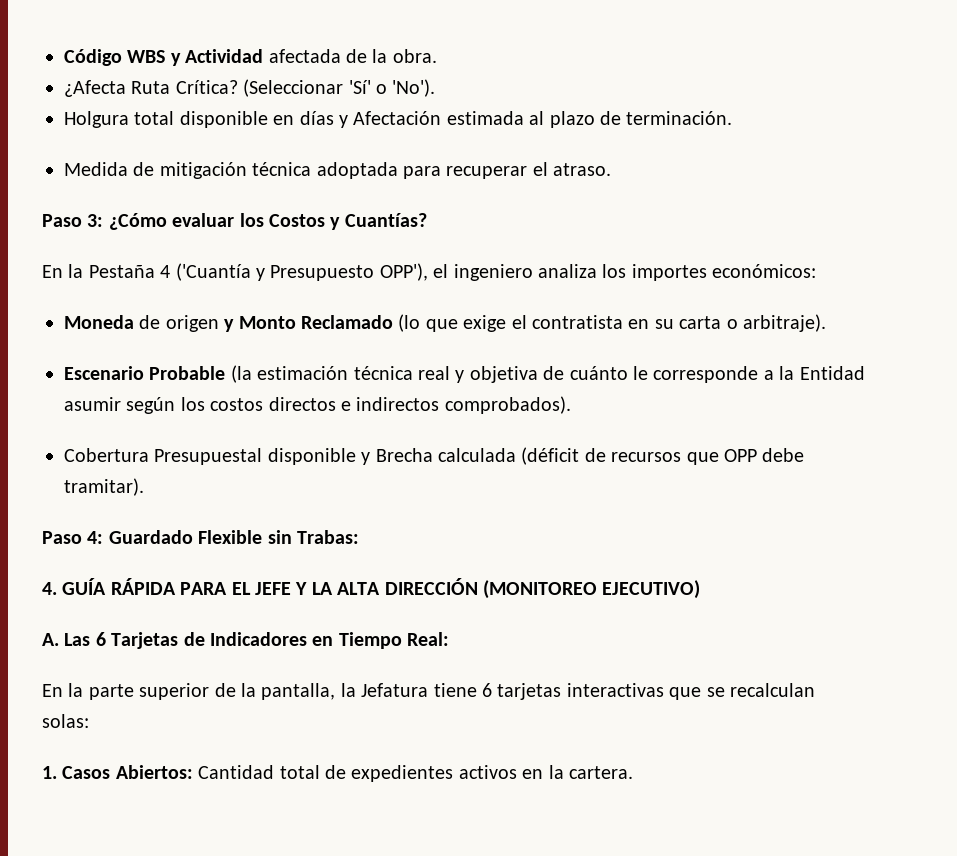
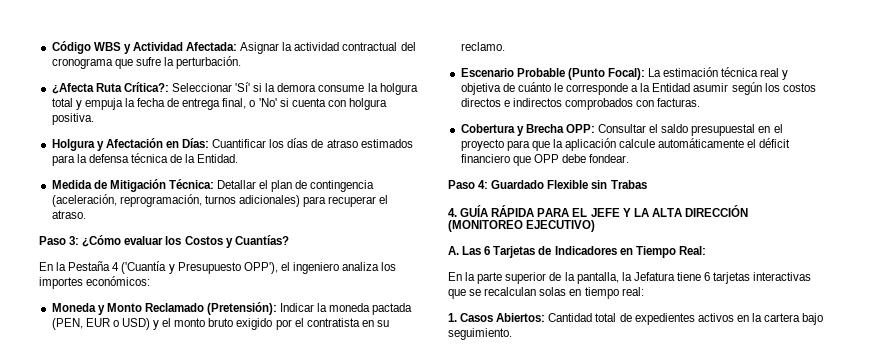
- Código WBS y Actividad afectada de la obra.
- ¿Afecta Ruta Crítica? (Seleccionar 'Sí' o 'No').
- Holgura total disponible en días y Afectación estimada al plazo de terminación.
- Medida de mitigación técnica adoptada para recuperar el atraso.
+ Código WBS y Actividad Afectada: Asignar la actividad contractual del cronograma que sufre la perturbación.
+ ¿Afecta Ruta Crítica?: Seleccionar 'Sí' si la demora consume la holgura total y empuja la fecha de entrega final, o 'No' si cuenta con holgura positiva.
+ Holgura y Afectación en Días: Cuantificar los días de atraso estimados para la defensa técnica de la Entidad.
+ Medida de Mitigación Técnica: Detallar el plan de contingencia (aceleración, reprogramación, turnos adicionales) para recuperar el atraso.
- Moneda de origen y Monto Reclamado (lo que exige el contratista en su carta o arbitraje).
+ Moneda y Monto Reclamado (Pretensión): Indicar la moneda pactada (PEN, EUR o USD) y el monto bruto exigido por el contratista en su reclamo.
- Escenario Probable (la estimación técnica real y objetiva de cuánto le corresponde a la Entidad asumir según los costos directos e indirectos comprobados).
- Cobertura Presupuestal disponible y Brecha calculada (déficit de recursos que OPP debe tramitar).
+ Escenario Probable (Punto Focal): La estimación técnica real y objetiva de cuánto le corresponde a la Entidad asumir según los costos directos e indirectos comprobados con facturas.
+ Cobertura y Brecha OPP: Consultar el saldo presupuestal en el proyecto para que la aplicación calcule automáticamente el déficit financiero que OPP debe fondear.
- Paso 4: Guardado Flexible sin Trabas:
+ Paso 4: Guardado Flexible sin Trabas
- En la parte superior de la pantalla, la Jefatura tiene 6 tarjetas interactivas que se recalculan solas:
+ En la parte superior de la pantalla, la Jefatura tiene 6 tarjetas interactivas que se recalculan solas en tiempo real:
- 1. Casos Abiertos: Cantidad total de expedientes activos en la cartera.
+ 1. Casos Abiertos: Cantidad total de expedientes activos en la cartera bajo seguimiento.

